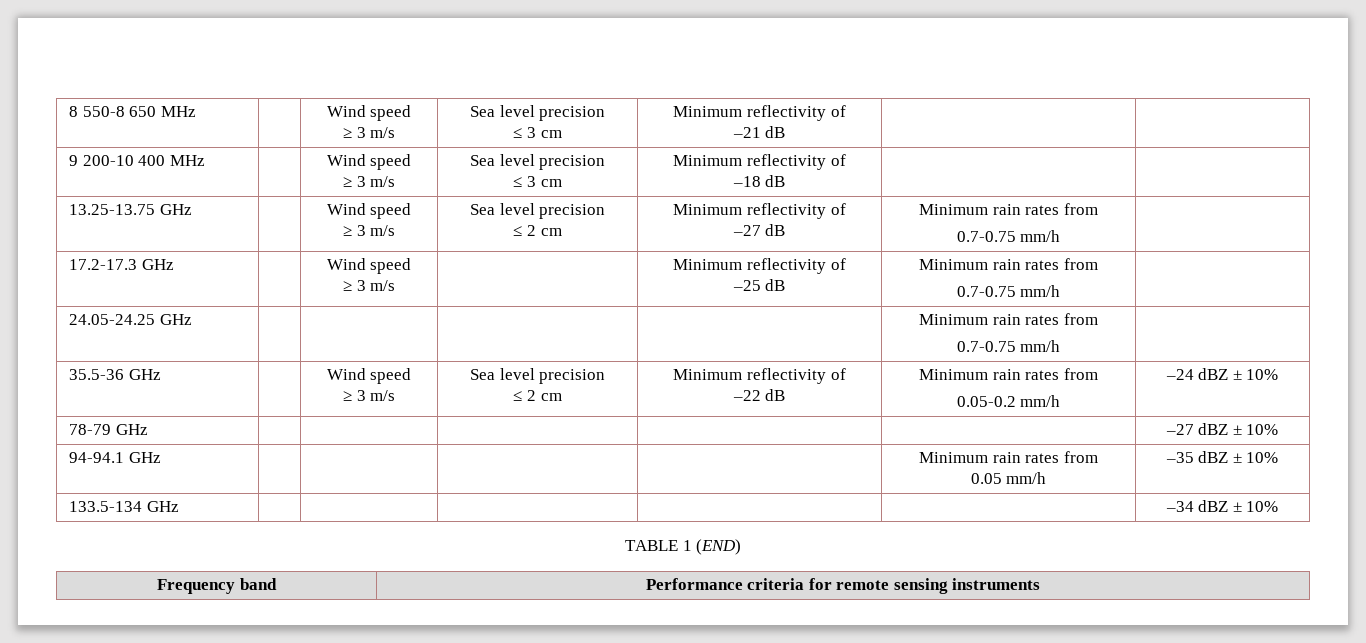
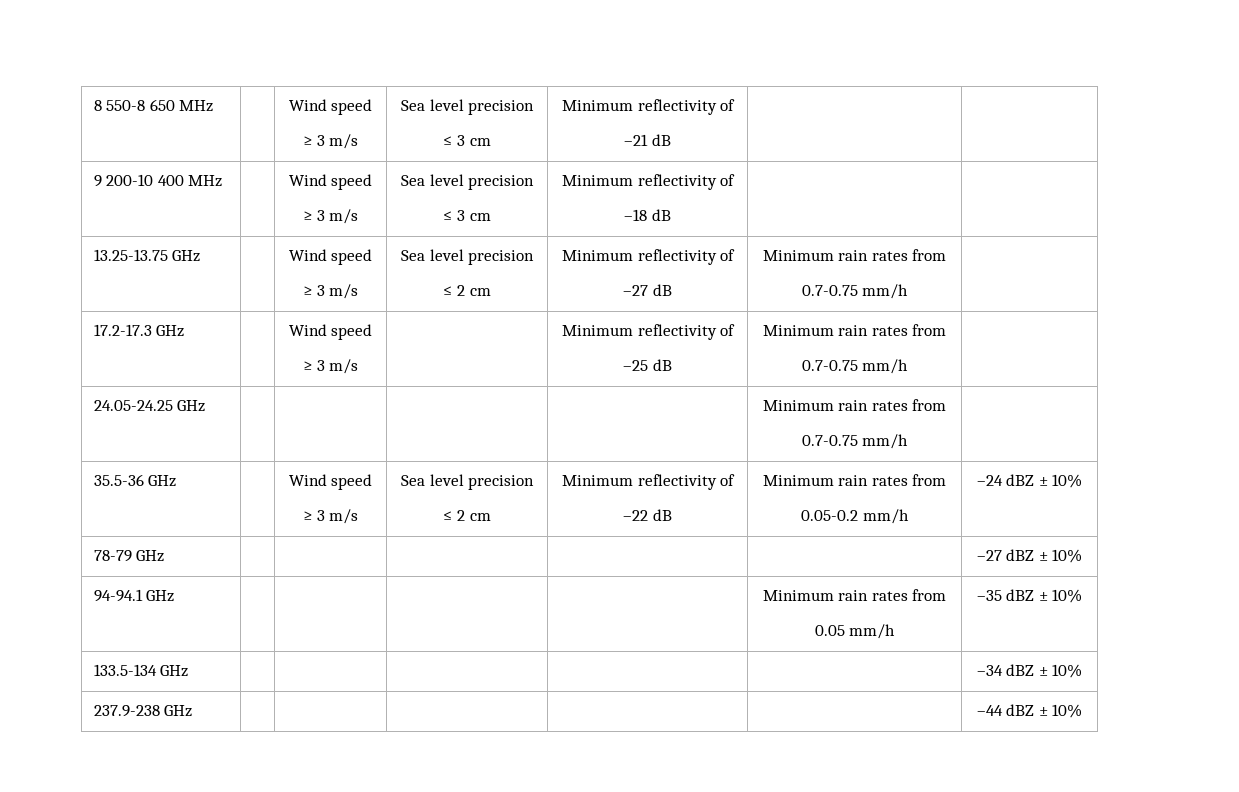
- TABLE 1 (END)
- Frequency band | Performance criteria for remote sensing instruments
+ 237.9-238 GHz | | | | | | –44 dBZ ± 10%

